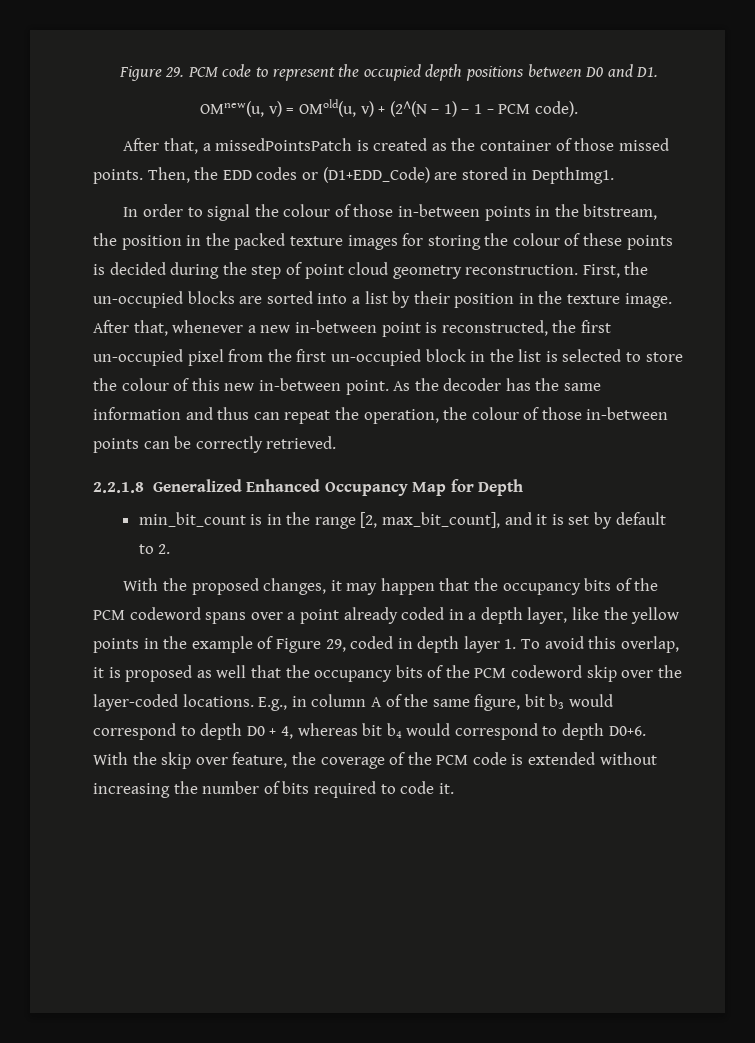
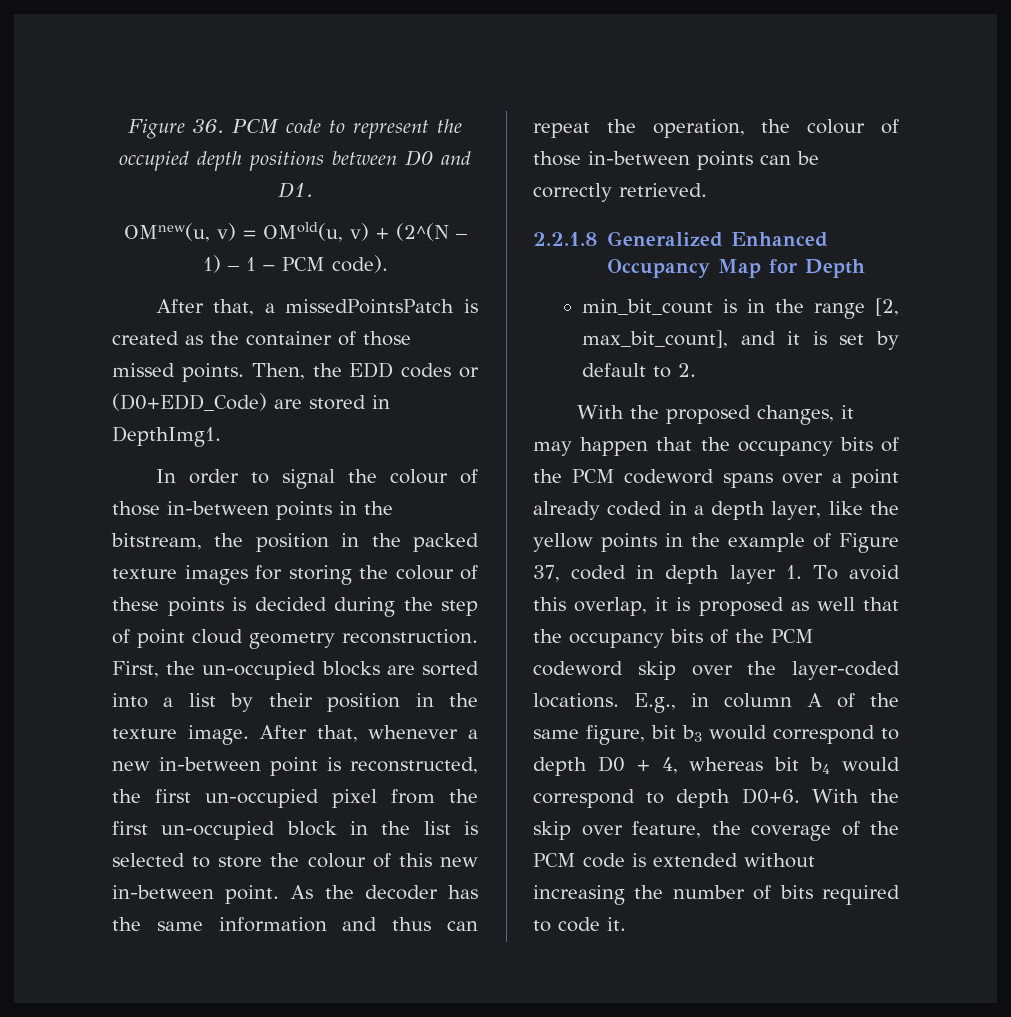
- Figure 29. PCM code to represent the occupied depth positions between D0 and D1.
+ Figure 36. PCM code to represent the occupied depth positions between D0 and D1.
- Then, the EDD codes or (D1+EDD_Code) are stored in DepthImg1.
+ Then, the EDD codes or (D0+EDD_Code) are stored in DepthImg1.
- With the proposed changes, it may happen that the occupancy bits of the PCM codeword spans over a point already coded in a depth layer, like the yellow points in the example of Figure 29, coded in depth layer 1. To avoid this overlap, it is proposed as well that the occupancy bits of the PCM codeword skip over the layer-coded locations.
+ With the proposed changes, it may happen that the occupancy bits of the PCM codeword spans over a point already coded in a depth layer, like the yellow points in the example of Figure 37, coded in depth layer 1. To avoid this overlap, it is proposed as well that the occupancy bits of the PCM codeword skip over the layer-coded locations.

